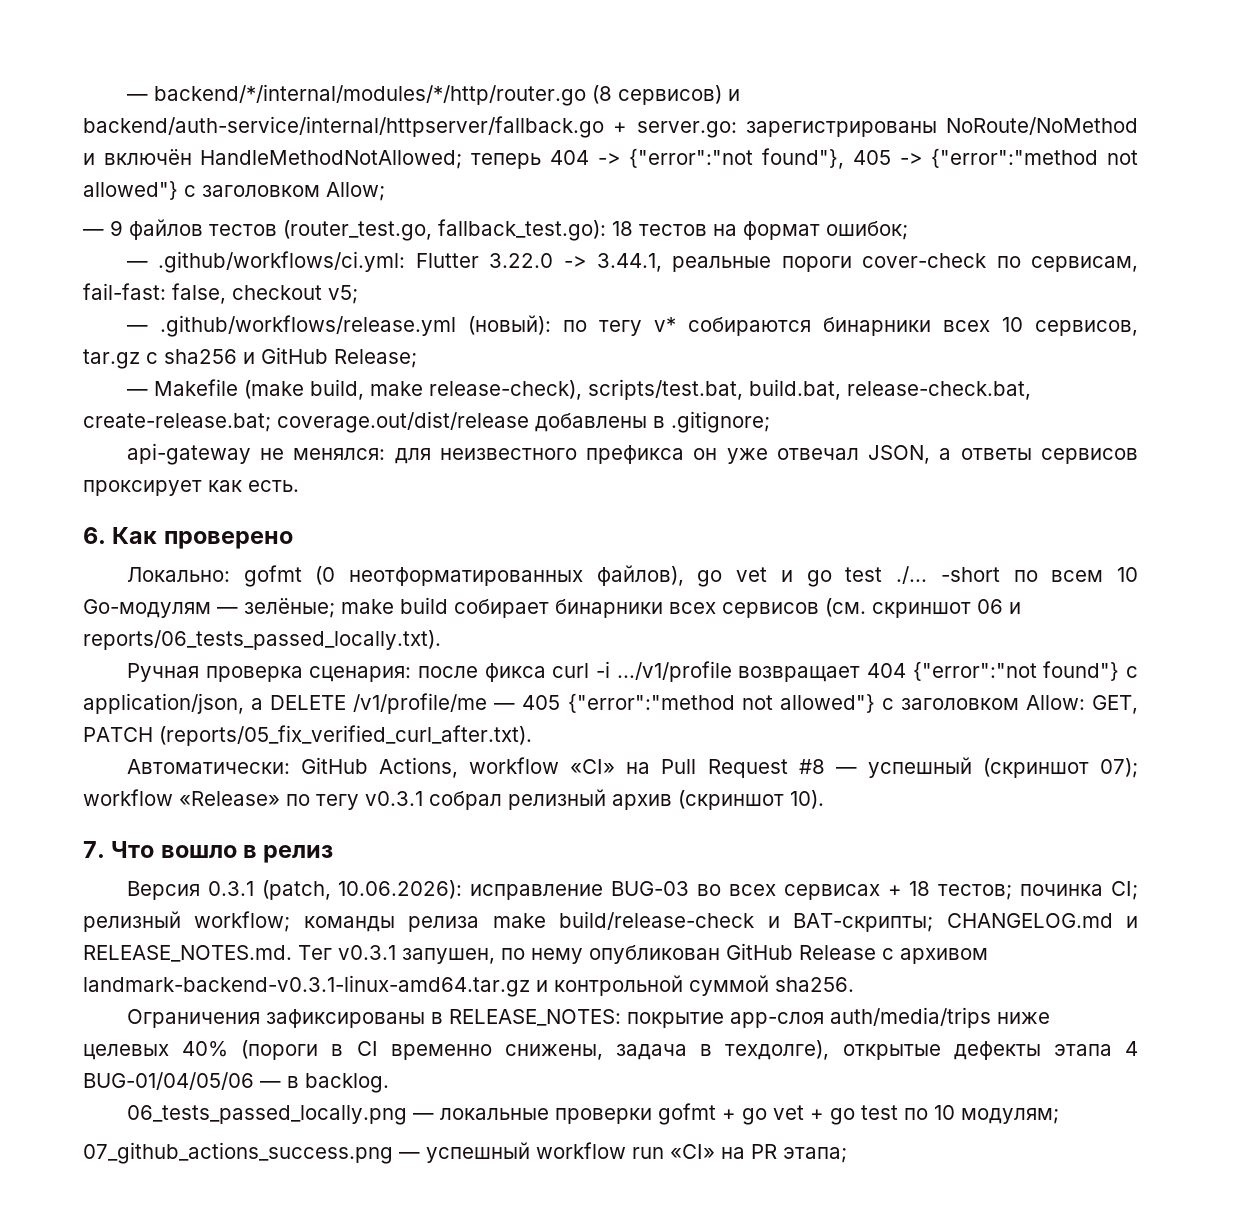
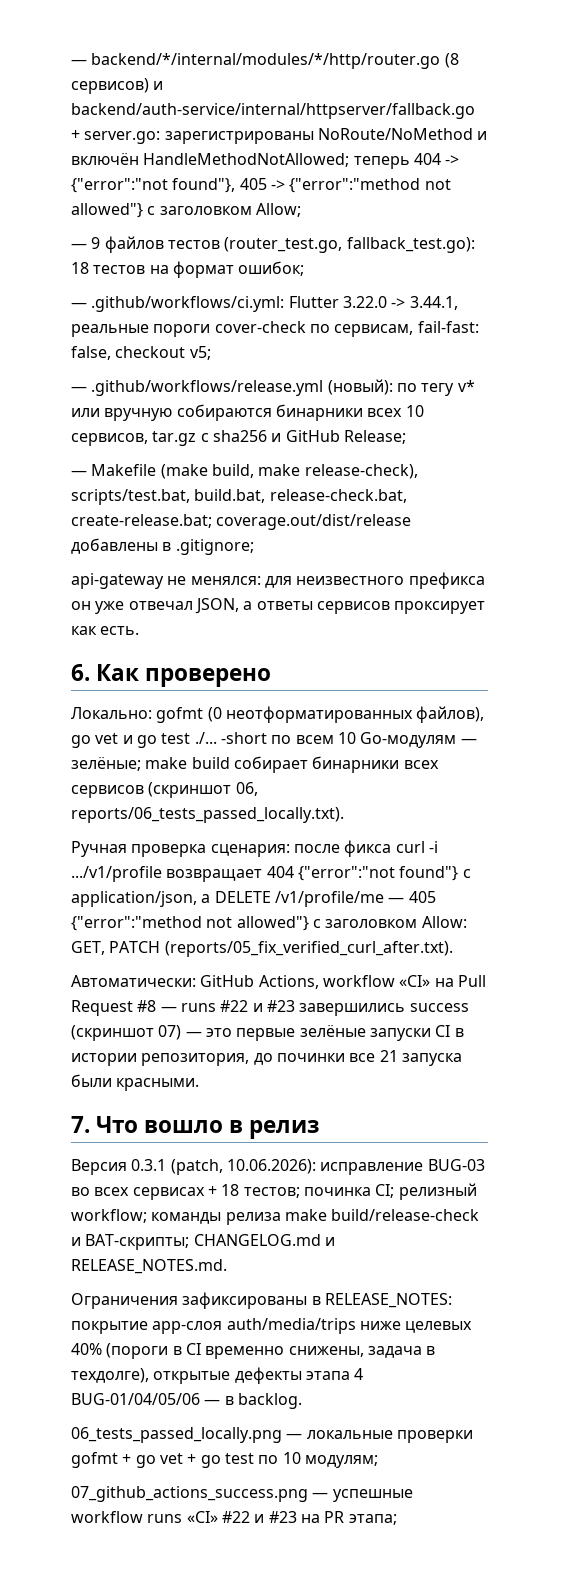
- — .github/workflows/release.yml (новый): по тегу v* собираются бинарники всех 10 сервисов, tar.gz с sha256 и GitHub Release;
+ — .github/workflows/release.yml (новый): по тегу v* или вручную собираются бинарники всех 10 сервисов, tar.gz с sha256 и GitHub Release;
- -short по всем 10 Go-модулям — зелёные; make build собирает бинарники всех сервисов (см. скриншот 06 и reports/06_tests_passed_locally.txt).
+ -short по всем 10 Go-модулям — зелёные; make build собирает бинарники всех сервисов (скриншот 06, reports/06_tests_passed_locally.txt).
- Автоматически: GitHub Actions, workflow «CI» на Pull Request #8 — успешный (скриншот 07); workflow «Release» по тегу v0.3.1 собрал релизный архив (скриншот 10).
+ Автоматически: GitHub Actions, workflow «CI» на Pull Request #8 — runs #22 и #23 завершились success (скриншот 07) — это первые зелёные запуски CI в истории репозитория, до починки все 21 запуска были красными.
- Версия 0.3.1 (patch, 10.06.2026): исправление BUG-03 во всех сервисах + 18 тестов; починка CI; релизный workflow; команды релиза make build/release-check и BAT-скрипты; CHANGELOG.md и RELEASE_NOTES.md. Тег v0.3.1 запушен, по нему опубликован GitHub Release с архивом landmark-backend-v0.3.1-linux-amd64.tar.gz и контрольной суммой sha256.
+ Версия 0.3.1 (patch, 10.06.2026): исправление BUG-03 во всех сервисах + 18 тестов; починка CI; релизный workflow; команды релиза make build/release-check и BAT-скрипты; CHANGELOG.md и RELEASE_NOTES.md.
- 07_github_actions_success.png — успешный workflow run «CI» на PR этапа;
+ 07_github_actions_success.png — успешные workflow runs «CI» #22 и #23 на PR этапа;

